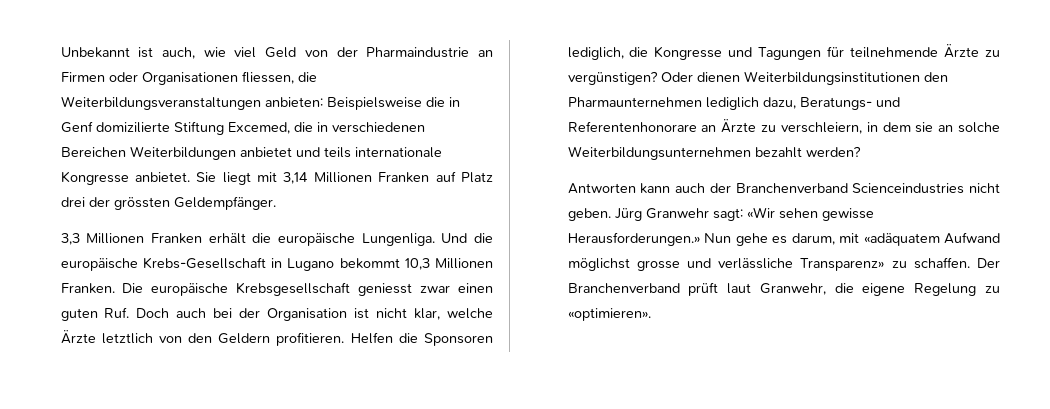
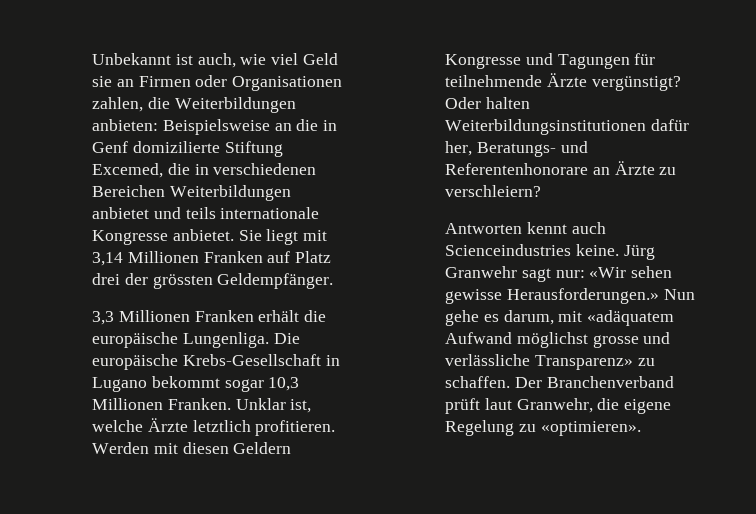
- Unbekannt ist auch, wie viel Geld von der Pharmaindustrie an Firmen oder Organisationen fliessen, die Weiterbildungsveranstaltungen anbieten: Beispielsweise die in Genf domizilierte Stiftung Excemed, die in verschiedenen Bereichen Weiterbildungen anbietet und teils internationale Kongresse anbietet.
+ Unbekannt ist auch, wie viel Geld sie an Firmen oder Organisationen zahlen, die Weiterbildungen anbieten: Beispielsweise an die in Genf domizilierte Stiftung Excemed, die in verschiedenen Bereichen Weiterbildungen anbietet und teils internationale Kongresse anbietet.
- Und die europäische Krebs-Gesellschaft in Lugano bekommt 10,3 Millionen Franken.
+ Die europäische Krebs-Gesellschaft in Lugano bekommt sogar 10,3 Millionen Franken.
- Die europäische Krebsgesellschaft geniesst zwar einen guten Ruf. Doch auch bei der Organisation ist nicht klar, welche Ärzte letztlich von den Geldern profitieren. Helfen die Sponsoren lediglich, die Kongresse und Tagungen für teilnehmende Ärzte zu vergünstigen? Oder dienen Weiterbildungsinstitutionen den Pharmaunternehmen lediglich dazu, Beratungs- und Referentenhonorare an Ärzte zu verschleiern, in dem sie an solche Weiterbildungsunternehmen bezahlt werden?
- Antworten kann auch der Branchenverband Scienceindustries nicht geben. Jürg Granwehr sagt: «Wir sehen gewisse Herausforderungen.»
+ Unklar ist, welche Ärzte letztlich profitieren. Werden mit diesen Geldern Kongresse und Tagungen für teilnehmende Ärzte vergünstigt? Oder halten Weiterbildungsinstitutionen dafür her, Beratungs- und Referentenhonorare an Ärzte zu verschleiern?
+ Antworten kennt auch Scienceindustries keine. Jürg Granwehr sagt nur: «Wir sehen gewisse Herausforderungen.»

